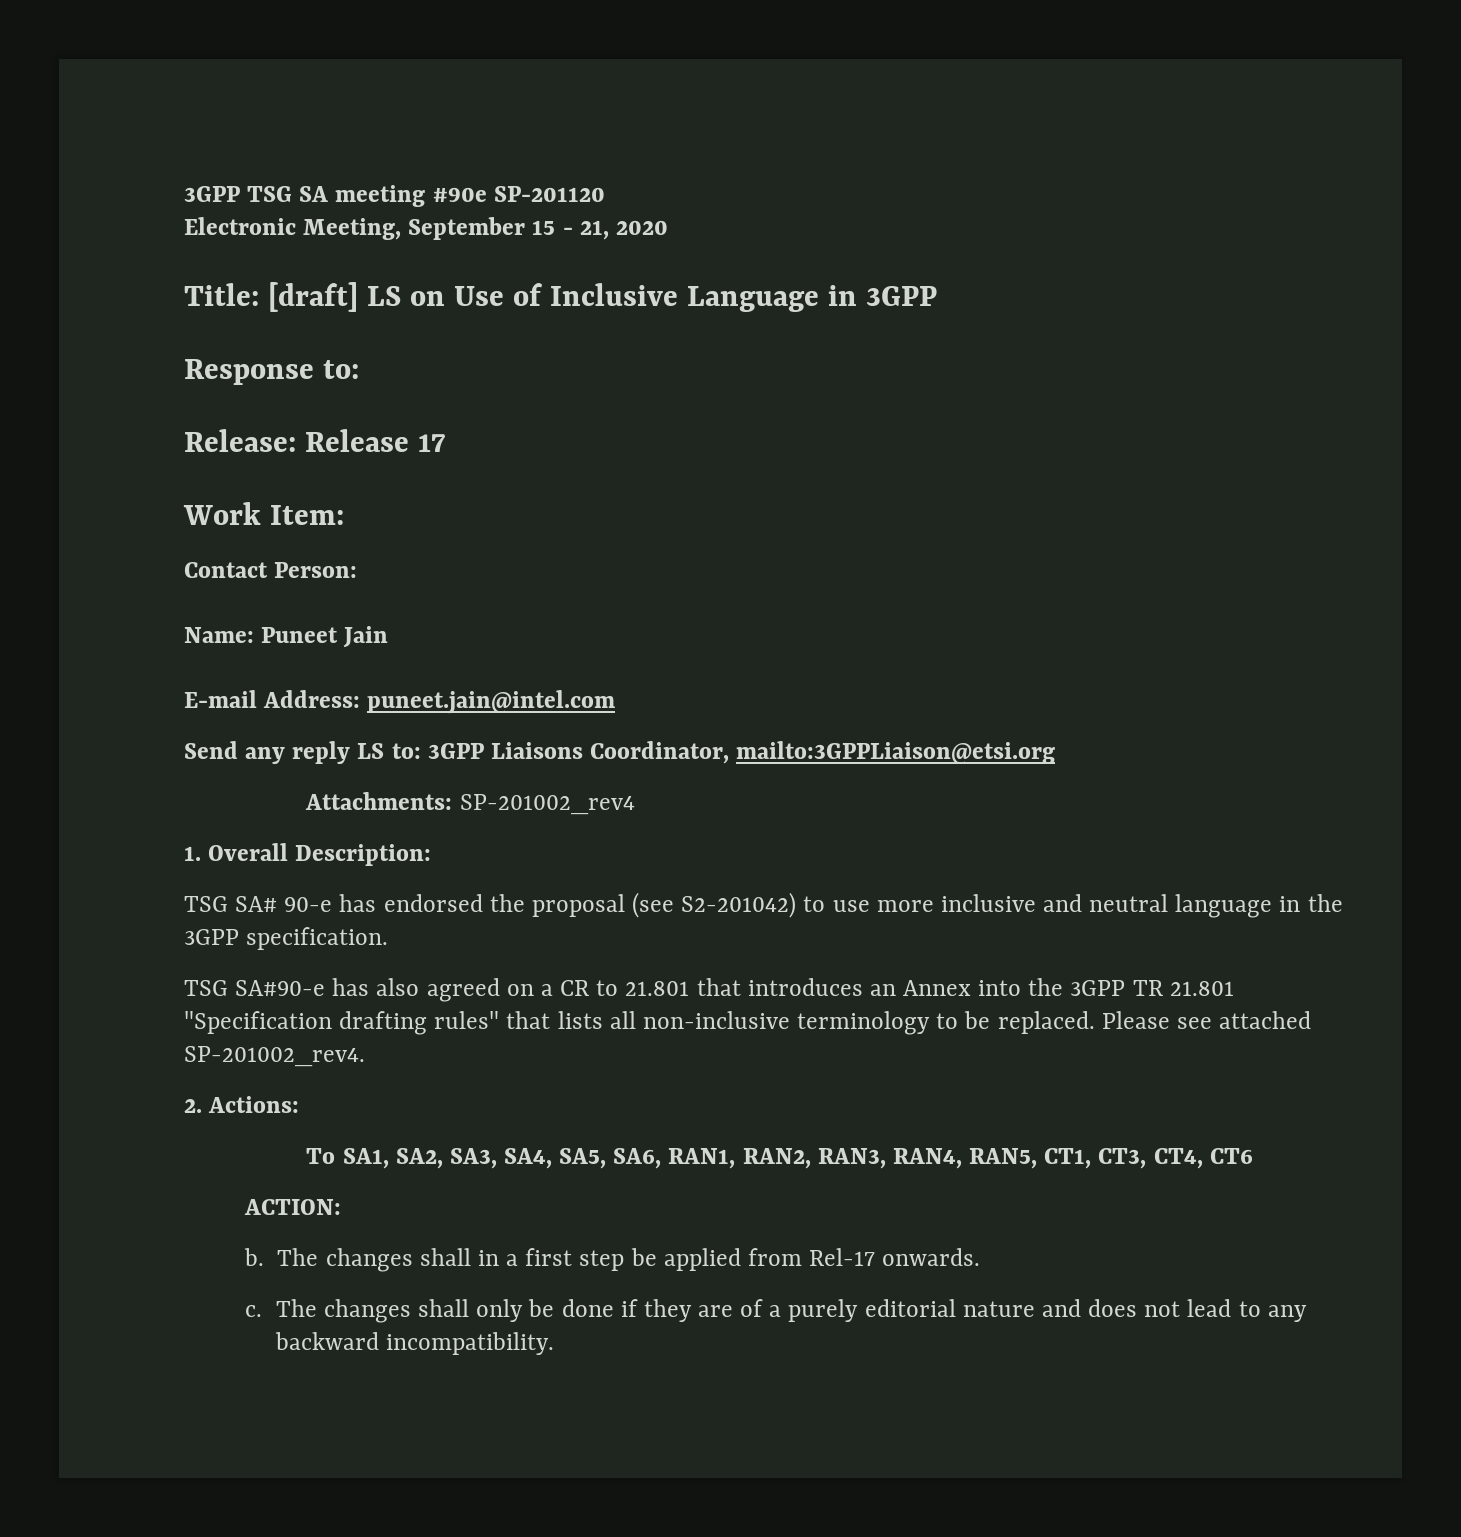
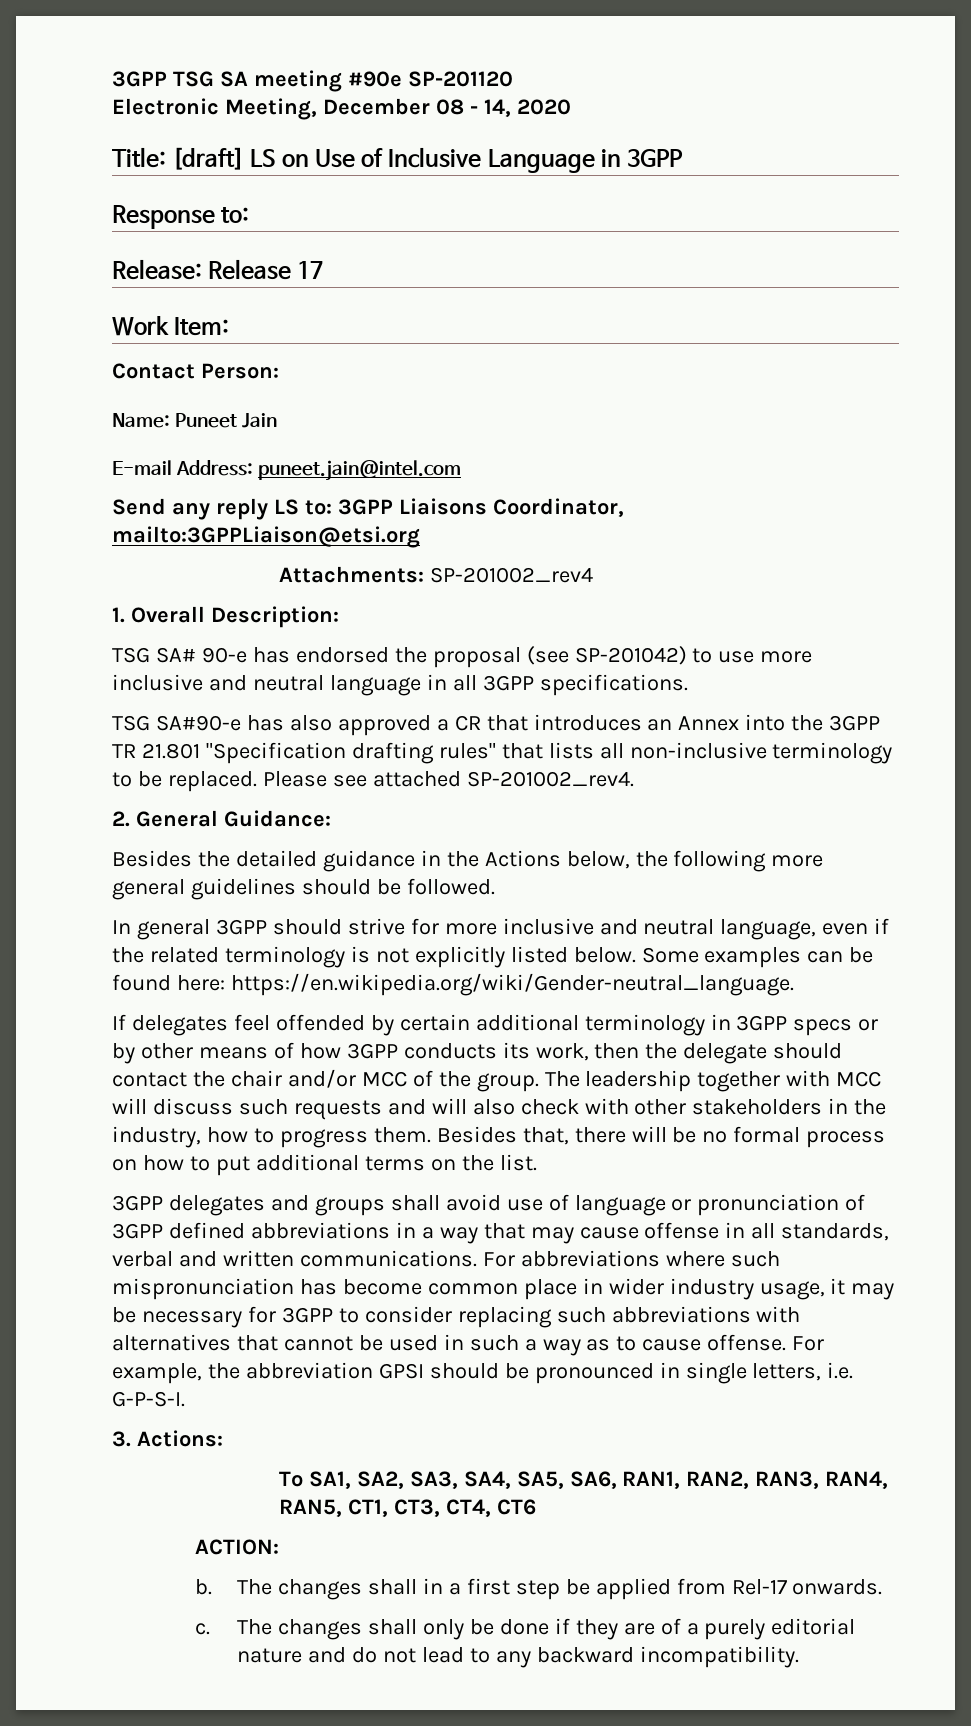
- Electronic Meeting, September 15 - 21, 2020
+ Electronic Meeting, December 08 - 14, 2020
- TSG SA# 90-e has endorsed the proposal (see S2-201042) to use more inclusive and neutral language in the 3GPP specification.
+ TSG SA# 90-e has endorsed the proposal (see SP-201042) to use more inclusive and neutral language in all 3GPP specifications.
- TSG SA#90-e has also agreed on a CR to 21.801 that introduces an Annex into the 3GPP TR 21.801 "Specification drafting rules" that lists all non-inclusive terminology to be replaced.
+ TSG SA#90-e has also approved a CR that introduces an Annex into the 3GPP TR 21.801 "Specification drafting rules" that lists all non-inclusive terminology to be replaced.
- 2. Actions:
+ 2. General Guidance:
+ Besides the detailed guidance in the Actions below, the following more general guidelines should be followed.
+ In general 3GPP should strive for more inclusive and neutral language, even if the related terminology is not explicitly listed below. Some examples can be found here: https://en.wikipedia.org/wiki/Gender-neutral_language.
+ If delegates feel offended by certain additional terminology in 3GPP specs or by other means of how 3GPP conducts its work, then the delegate should contact the chair and/or MCC of the group. The leadership together with MCC will discuss such requests and will also check with other stakeholders in the industry, how to progress them. Besides that, there will be no formal process on how to put additional terms on the list.
+ 3GPP delegates and groups shall avoid use of language or pronunciation of 3GPP defined abbreviations in a way that may cause offense in all standards, verbal and written communications. For abbreviations where such mispronunciation has become common place in wider industry usage, it may be necessary for 3GPP to consider replacing such abbreviations with alternatives that cannot be used in such a way as to cause offense. For example, the abbreviation GPSI should be pronounced in single letters, i.e. G-P-S-I.
+ 3. Actions:
- The changes shall only be done if they are of a purely editorial nature and does not lead to any backward incompatibility.
+ The changes shall only be done if they are of a purely editorial nature and do not lead to any backward incompatibility.

